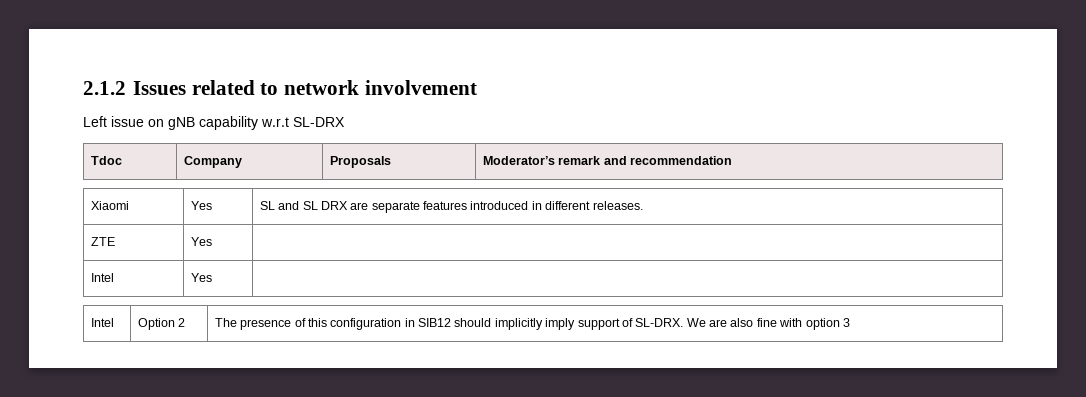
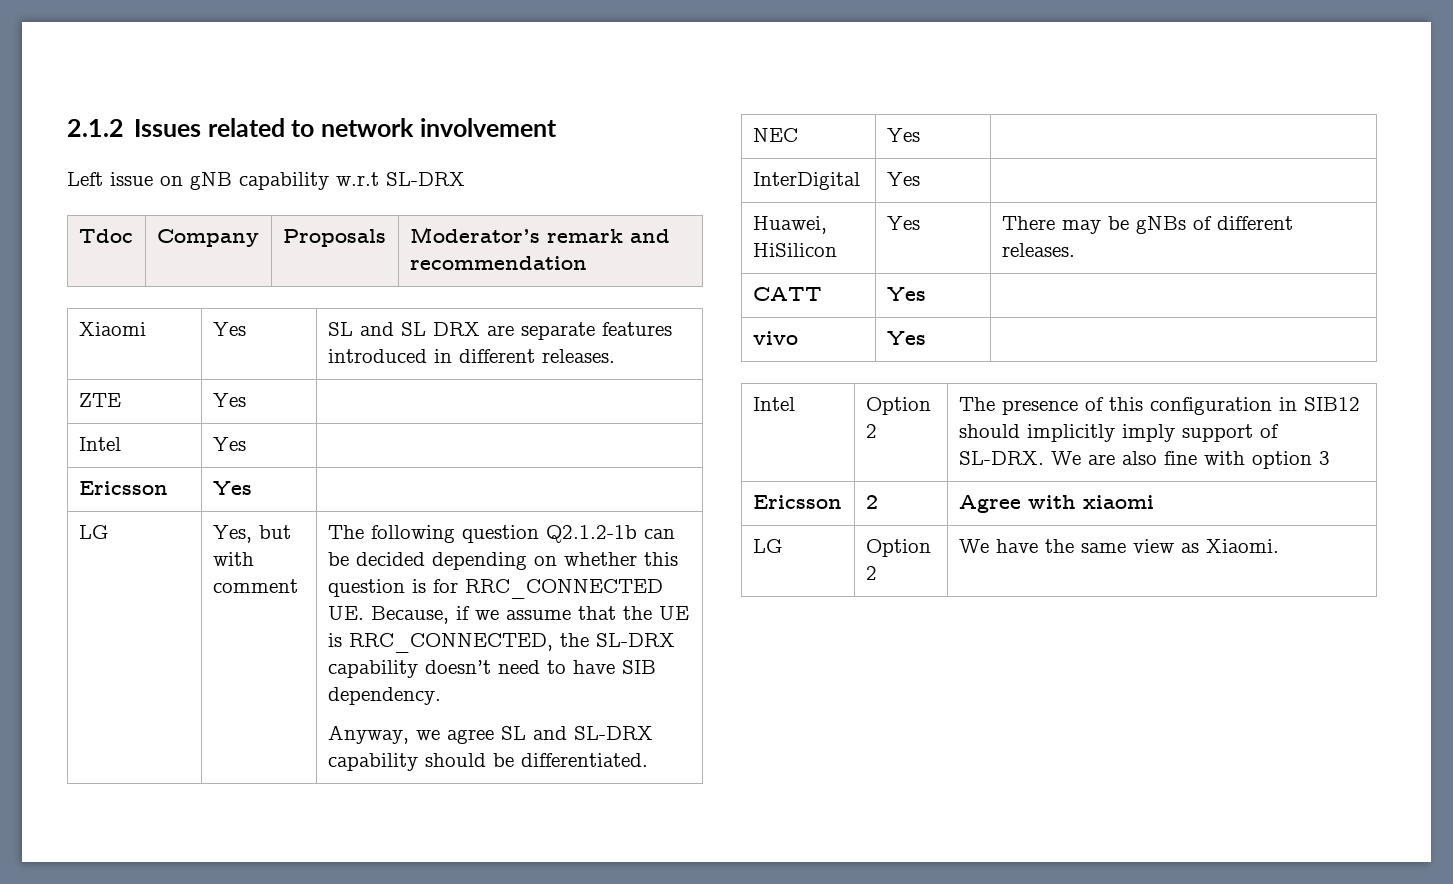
+ Ericsson | Yes |
+ LG | Yes, but with comment | The following question Q2.1.2-1b can be decided depending on whether this question is for RRC_CONNECTED UE. Because, if we assume that the UE is RRC_CONNECTED, the SL-DRX capability doesn’t need to have SIB dependency.
+ Anyway, we agree SL and SL-DRX capability should be differentiated.
+ NEC | Yes |
+ InterDigital | Yes |
+ Huawei, HiSilicon | Yes | There may be gNBs of different releases.
+ CATT | Yes |
+ vivo | Yes |
+ Ericsson | 2 | Agree with xiaomi
+ LG | Option 2 | We have the same view as Xiaomi.

